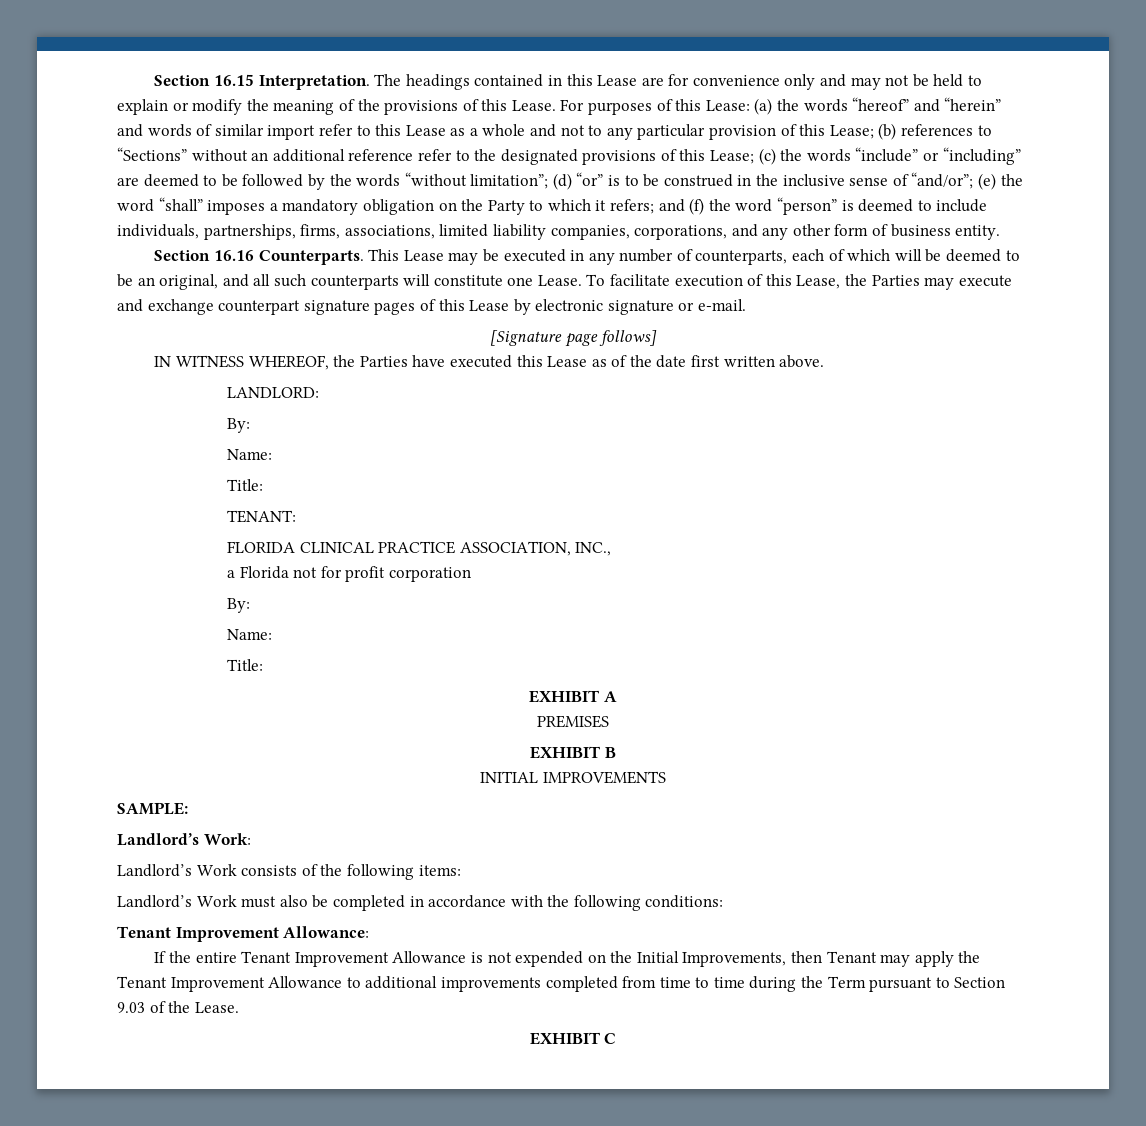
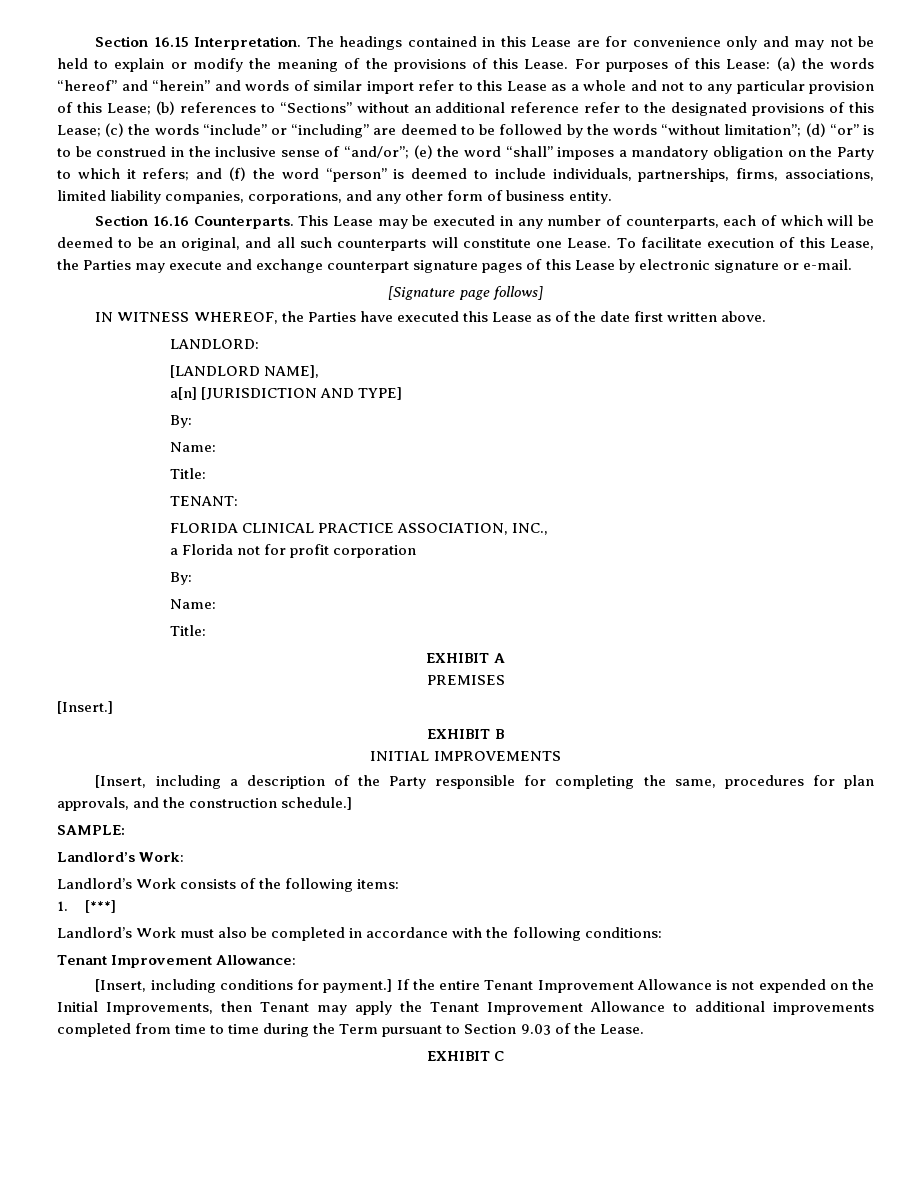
+ [LANDLORD NAME],
+ a[n] [JURISDICTION AND TYPE]
+ [Insert.]
+ [Insert, including a description of the Party responsible for completing the same, procedures for plan approvals, and the construction schedule.]
+ 1. [***]
+ [Insert, including conditions for payment.]

